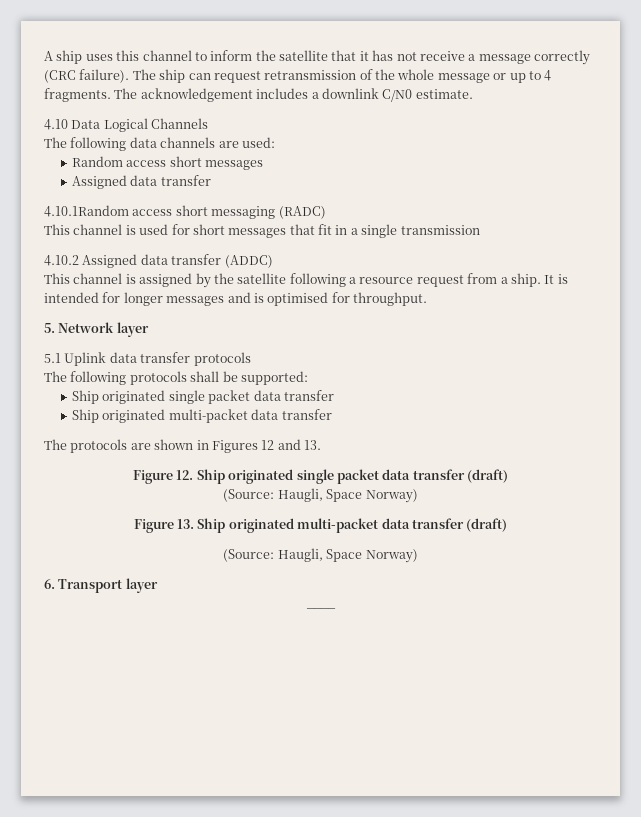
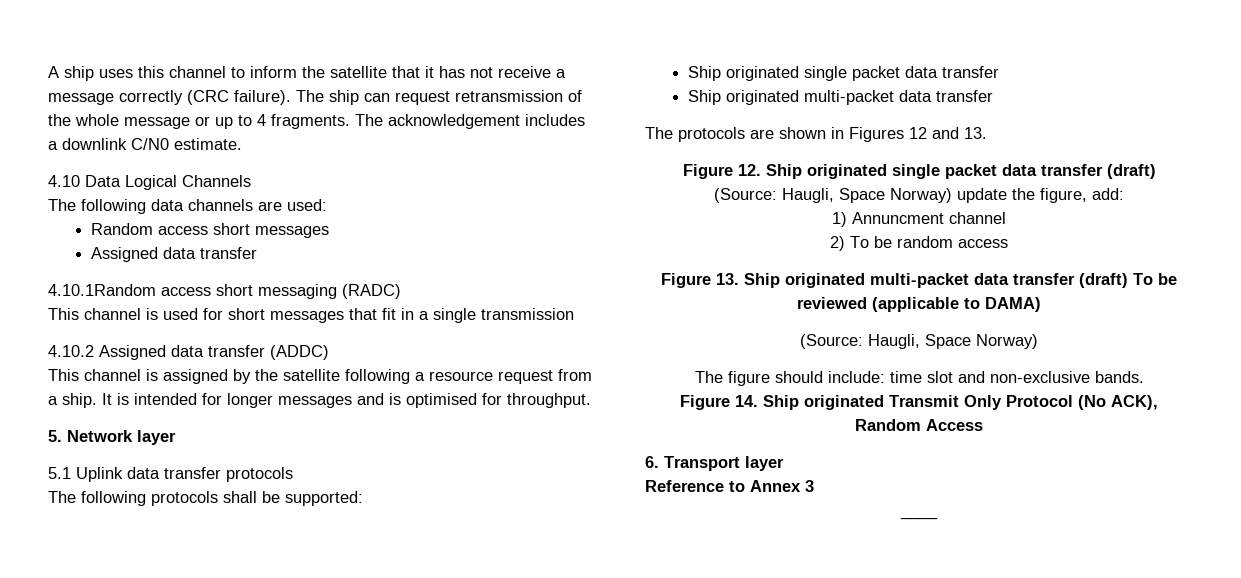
  Figure 12. Ship originated single packet data transfer (draft)
- (Source: Haugli, Space Norway)
+ (Source: Haugli, Space Norway) update the figure, add:
+ 1) Annuncment channel
+ 2) To be random access
- Figure 13. Ship originated multi-packet data transfer (draft)
+ Figure 13. Ship originated multi-packet data transfer (draft) To be reviewed (applicable to DAMA)
  (Source: Haugli, Space Norway)
+ The figure should include: time slot and non-exclusive bands.
+ Figure 14. Ship originated Transmit Only Protocol (No ACK), Random Access
+ Reference to Annex 3

